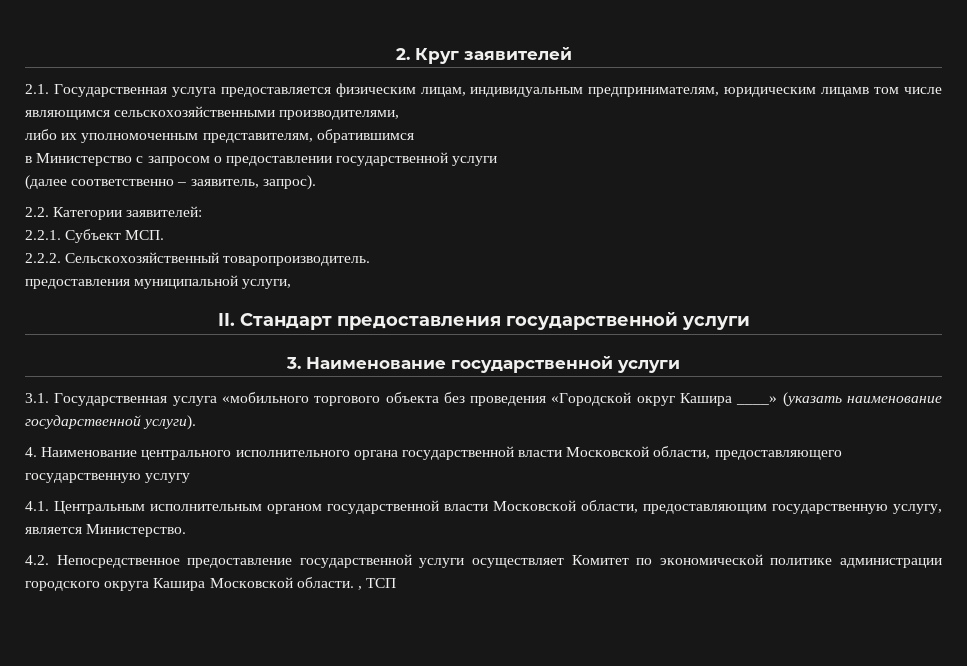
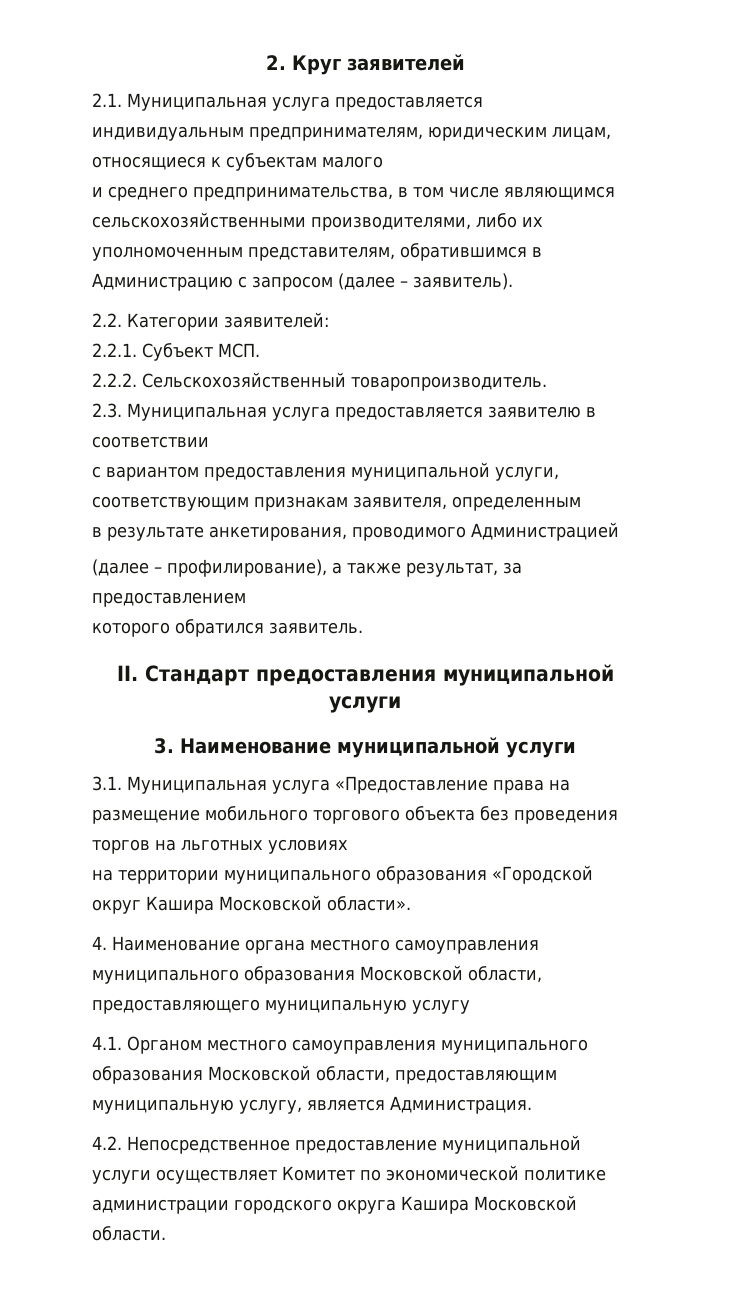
- 2.1. Государственная услуга предоставляется физическим лицам, индивидуальным предпринимателям, юридическим лицамв том числе являющимся сельскохозяйственными производителями,
- либо их уполномоченным представителям, обратившимся
- в Министерство с запросом о предоставлении государственной услуги
- (далее соответственно – заявитель, запрос).
+ 2.1. Муниципальная услуга предоставляется индивидуальным предпринимателям, юридическим лицам, относящиеся к субъектам малого
+ и среднего предпринимательства, в том числе являющимся сельскохозяйственными производителями, либо их уполномоченным представителям, обратившимся в Администрацию с запросом (далее – заявитель).
- предоставления муниципальной услуги,
+ 2.3. Муниципальная услуга предоставляется заявителю в соответствии
+ с вариантом предоставления муниципальной услуги, соответствующим признакам заявителя, определенным
+ в результате анкетирования, проводимого Администрацией
+ (далее – профилирование), а также результат, за предоставлением
+ которого обратился заявитель.
- II. Стандарт предоставления государственной услуги
+ II. Стандарт предоставления муниципальной услуги
- 3. Наименование государственной услуги
+ 3. Наименование муниципальной услуги
- 3.1. Государственная услуга «мобильного торгового объекта без проведения «Городской округ Кашира ____» (указать наименование государственной услуги).
- 4. Наименование центрального исполнительного органа государственной власти Московской области, предоставляющего государственную услугу
+ 3.1. Муниципальная услуга «Предоставление права на размещение мобильного торгового объекта без проведения торгов на льготных условиях
+ на территории муниципального образования «Городской округ Кашира Московской области».
+ 4. Наименование органа местного самоуправления муниципального образования Московской области, предоставляющего муниципальную услугу
- 4.1. Центральным исполнительным органом государственной власти Московской области, предоставляющим государственную услугу, является Министерство.
+ 4.1. Органом местного самоуправления муниципального образования Московской области, предоставляющим муниципальную услугу, является Администрация.
- 4.2. Непосредственное предоставление государственной услуги осуществляет Комитет по экономической политике администрации городского округа Кашира Московской области. , ТСП
+ 4.2. Непосредственное предоставление муниципальной услуги осуществляет Комитет по экономической политике администрации городского округа Кашира Московской области.

